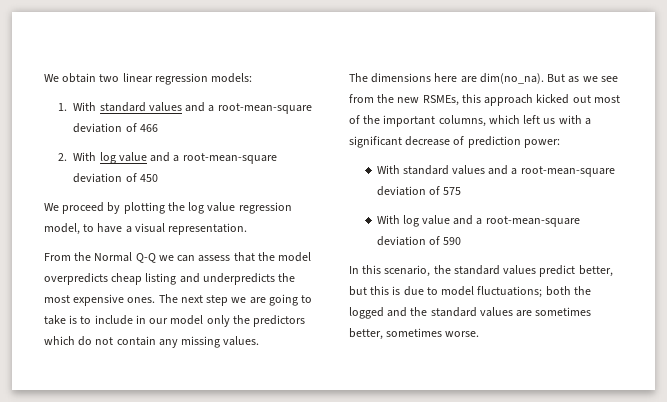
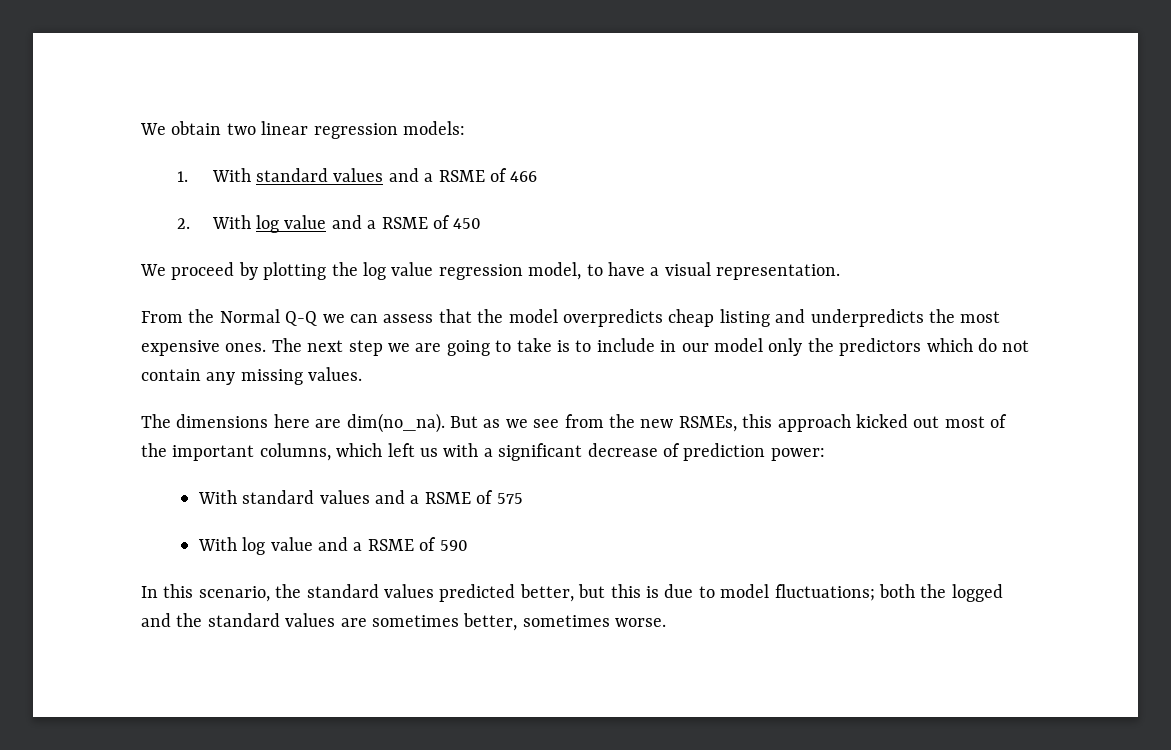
- 1. With standard values and a root-mean-square deviation of 466
+ 1. With standard values and a RSME of 466
- 2. With log value and a root-mean-square deviation of 450
+ 2. With log value and a RSME of 450
- With standard values and a root-mean-square deviation of 575
+ With standard values and a RSME of 575
- With log value and a root-mean-square deviation of 590
+ With log value and a RSME of 590
- In this scenario, the standard values predict better, but this is due to model fluctuations; both the logged and the standard values are sometimes better, sometimes worse.
+ In this scenario, the standard values predicted better, but this is due to model fluctuations; both the logged and the standard values are sometimes better, sometimes worse.

